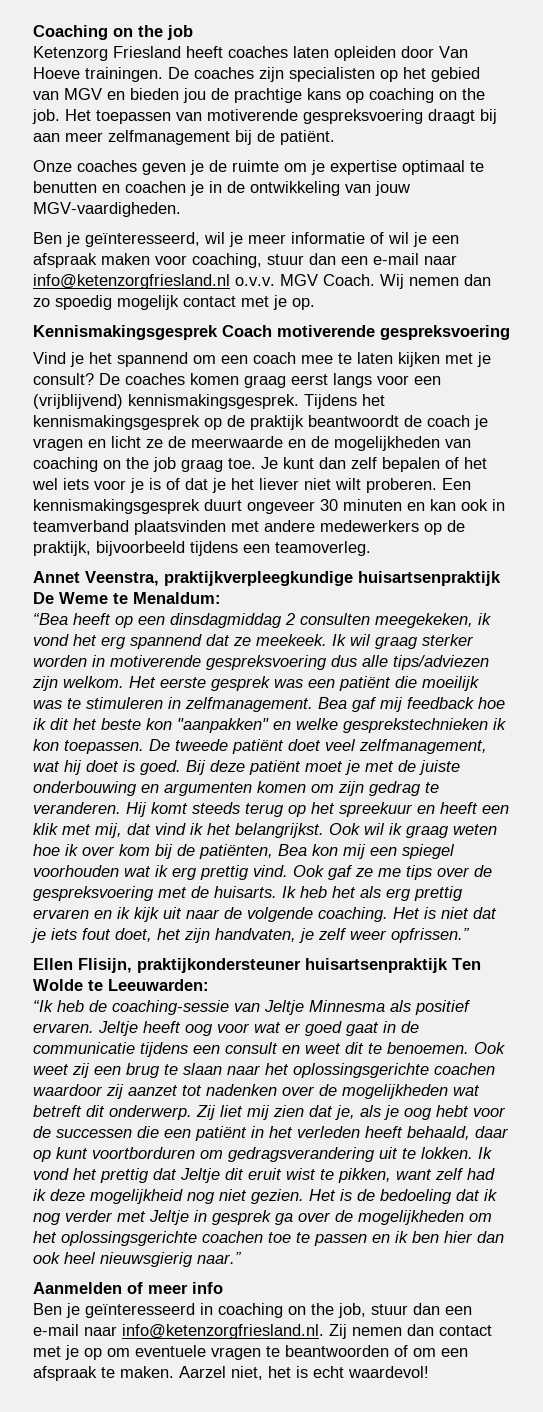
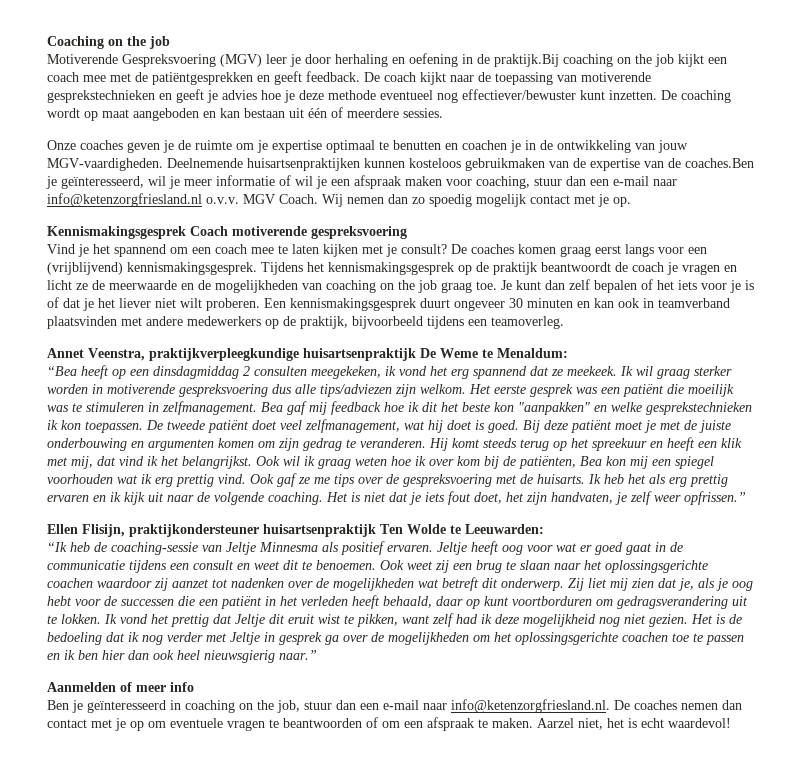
- Ketenzorg Friesland heeft coaches laten opleiden door Van Hoeve trainingen. De coaches zijn specialisten op het gebied van MGV en bieden jou de prachtige kans op coaching on the job. Het toepassen van motiverende gespreksvoering draagt bij aan meer zelfmanagement bij de patiënt.
+ Motiverende Gespreksvoering (MGV) leer je door herhaling en oefening in de praktijk.Bij coaching on the job kijkt een coach mee met de patiëntgesprekken en geeft feedback. De coach kijkt naar de toepassing van motiverende gesprekstechnieken en geeft je advies hoe je deze methode eventueel nog effectiever/bewuster kunt inzetten. De coaching wordt op maat aangeboden en kan bestaan uit één of meerdere sessies.
- Onze coaches geven je de ruimte om je expertise optimaal te benutten en coachen je in de ontwikkeling van jouw MGV-vaardigheden.
- Ben je geïnteresseerd, wil je meer informatie of wil je een afspraak maken voor coaching, stuur dan een e-mail naar info@ketenzorgfriesland.nl o.v.v. MGV Coach.
+ Onze coaches geven je de ruimte om je expertise optimaal te benutten en coachen je in de ontwikkeling van jouw MGV-vaardigheden. Deelnemende huisartsenpraktijken kunnen kosteloos gebruikmaken van de expertise van de coaches.Ben je geïnteresseerd, wil je meer informatie of wil je een afspraak maken voor coaching, stuur dan een e-mail naar info@ketenzorgfriesland.nl o.v.v. MGV Coach.
- Je kunt dan zelf bepalen of het wel iets voor je is of dat je het liever niet wilt proberen.
+ Je kunt dan zelf bepalen of het iets voor je is of dat je het liever niet wilt proberen.
- Ben je geïnteresseerd in coaching on the job, stuur dan een e-mail naar info@ketenzorgfriesland.nl. Zij nemen dan contact met je op om eventuele vragen te beantwoorden of om een afspraak te maken.
+ Ben je geïnteresseerd in coaching on the job, stuur dan een e-mail naar info@ketenzorgfriesland.nl. De coaches nemen dan contact met je op om eventuele vragen te beantwoorden of om een afspraak te maken.

